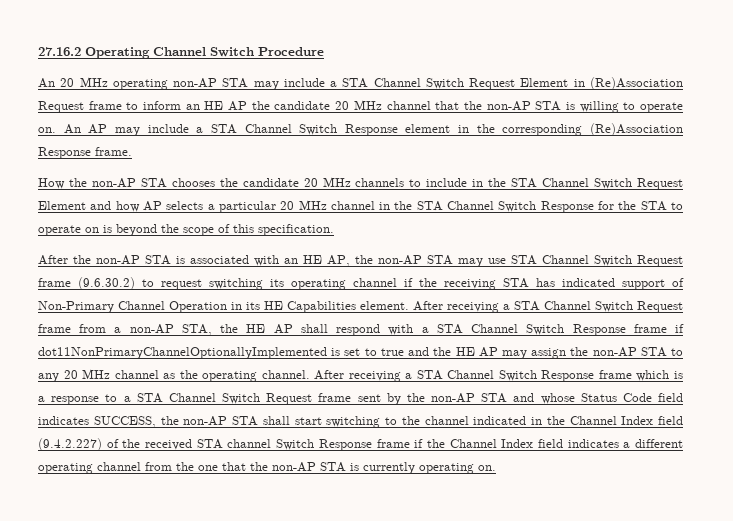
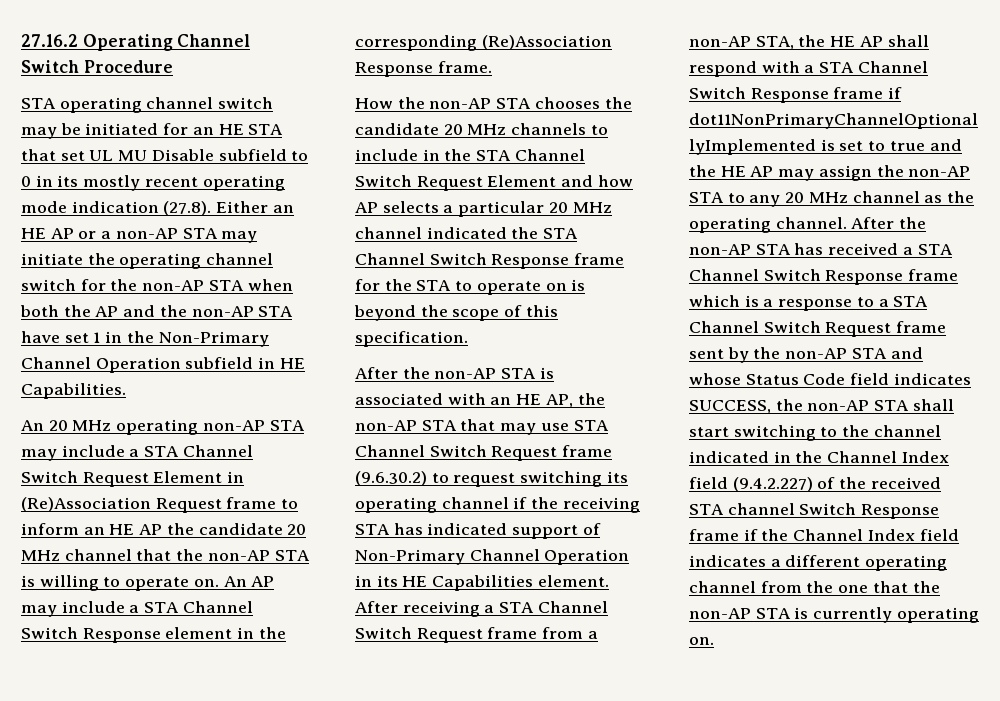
+ STA operating channel switch may be initiated for an HE STA that set UL MU Disable subfield to 0 in its mostly recent operating mode indication (27.8). Either an HE AP or a non-AP STA may initiate the operating channel switch for the non-AP STA when both the AP and the non-AP STA have set 1 in the Non-Primary Channel Operation subfield in HE Capabilities.
- How the non-AP STA chooses the candidate 20 MHz channels to include in the STA Channel Switch Request Element and how AP selects a particular 20 MHz channel in the STA Channel Switch Response for the STA to operate on is beyond the scope of this specification.
+ How the non-AP STA chooses the candidate 20 MHz channels to include in the STA Channel Switch Request Element and how AP selects a particular 20 MHz channel indicated the STA Channel Switch Response frame for the STA to operate on is beyond the scope of this specification.
- After the non-AP STA is associated with an HE AP, the non-AP STA may use STA Channel Switch Request frame (9.6.30.2) to request switching its operating channel if the receiving STA has indicated support of Non-Primary Channel Operation in its HE Capabilities element.
+ After the non-AP STA is associated with an HE AP, the non-AP STA that may use STA Channel Switch Request frame (9.6.30.2) to request switching its operating channel if the receiving STA has indicated support of Non-Primary Channel Operation in its HE Capabilities element.
- After receiving a STA Channel Switch Response frame which is a response to a STA Channel Switch Request frame sent by the non-AP STA and whose Status Code field indicates SUCCESS, the non-AP STA shall start switching to the channel indicated in the Channel Index field (9.4.2.227) of the received STA channel Switch Response frame if the Channel Index field indicates a different operating channel from the one that the non-AP STA is currently operating on.
+ After the non-AP STA has received a STA Channel Switch Response frame which is a response to a STA Channel Switch Request frame sent by the non-AP STA and whose Status Code field indicates SUCCESS, the non-AP STA shall start switching to the channel indicated in the Channel Index field (9.4.2.227) of the received STA channel Switch Response frame if the Channel Index field indicates a different operating channel from the one that the non-AP STA is currently operating on.

